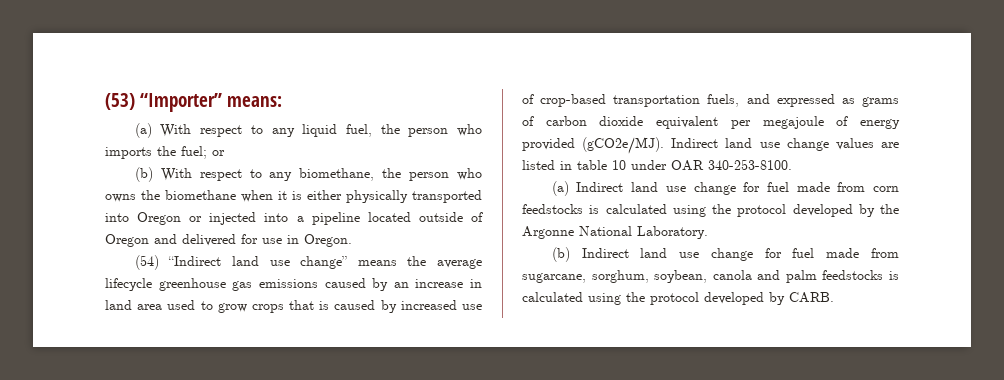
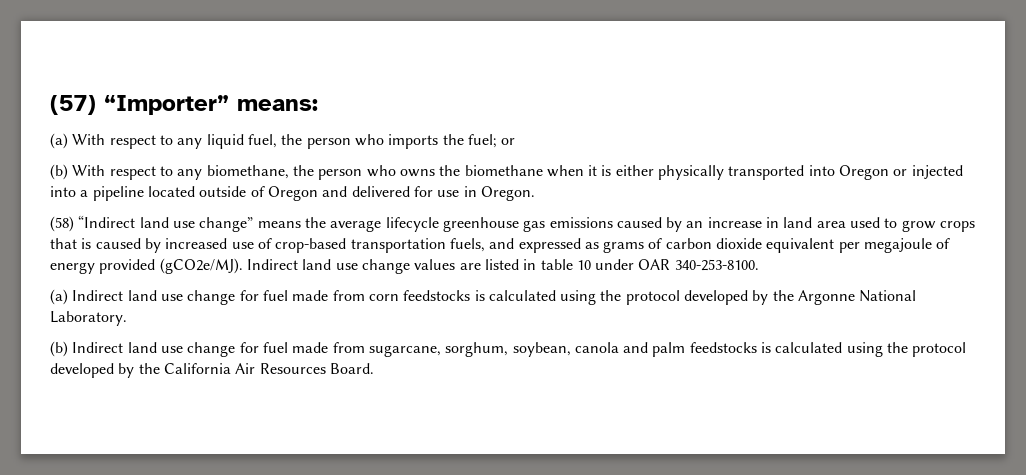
- (53) “Importer” means:
+ (57) “Importer” means:
- (54) “Indirect land use change” means the average lifecycle greenhouse gas emissions caused by an increase in land area used to grow crops that is caused by increased use of crop-based transportation fuels, and expressed as grams of carbon dioxide equivalent per megajoule of energy provided (gCO2e/MJ).
+ (58) “Indirect land use change” means the average lifecycle greenhouse gas emissions caused by an increase in land area used to grow crops that is caused by increased use of crop-based transportation fuels, and expressed as grams of carbon dioxide equivalent per megajoule of energy provided (gCO2e/MJ).
- (b) Indirect land use change for fuel made from sugarcane, sorghum, soybean, canola and palm feedstocks is calculated using the protocol developed by CARB.
+ (b) Indirect land use change for fuel made from sugarcane, sorghum, soybean, canola and palm feedstocks is calculated using the protocol developed by the California Air Resources Board.

